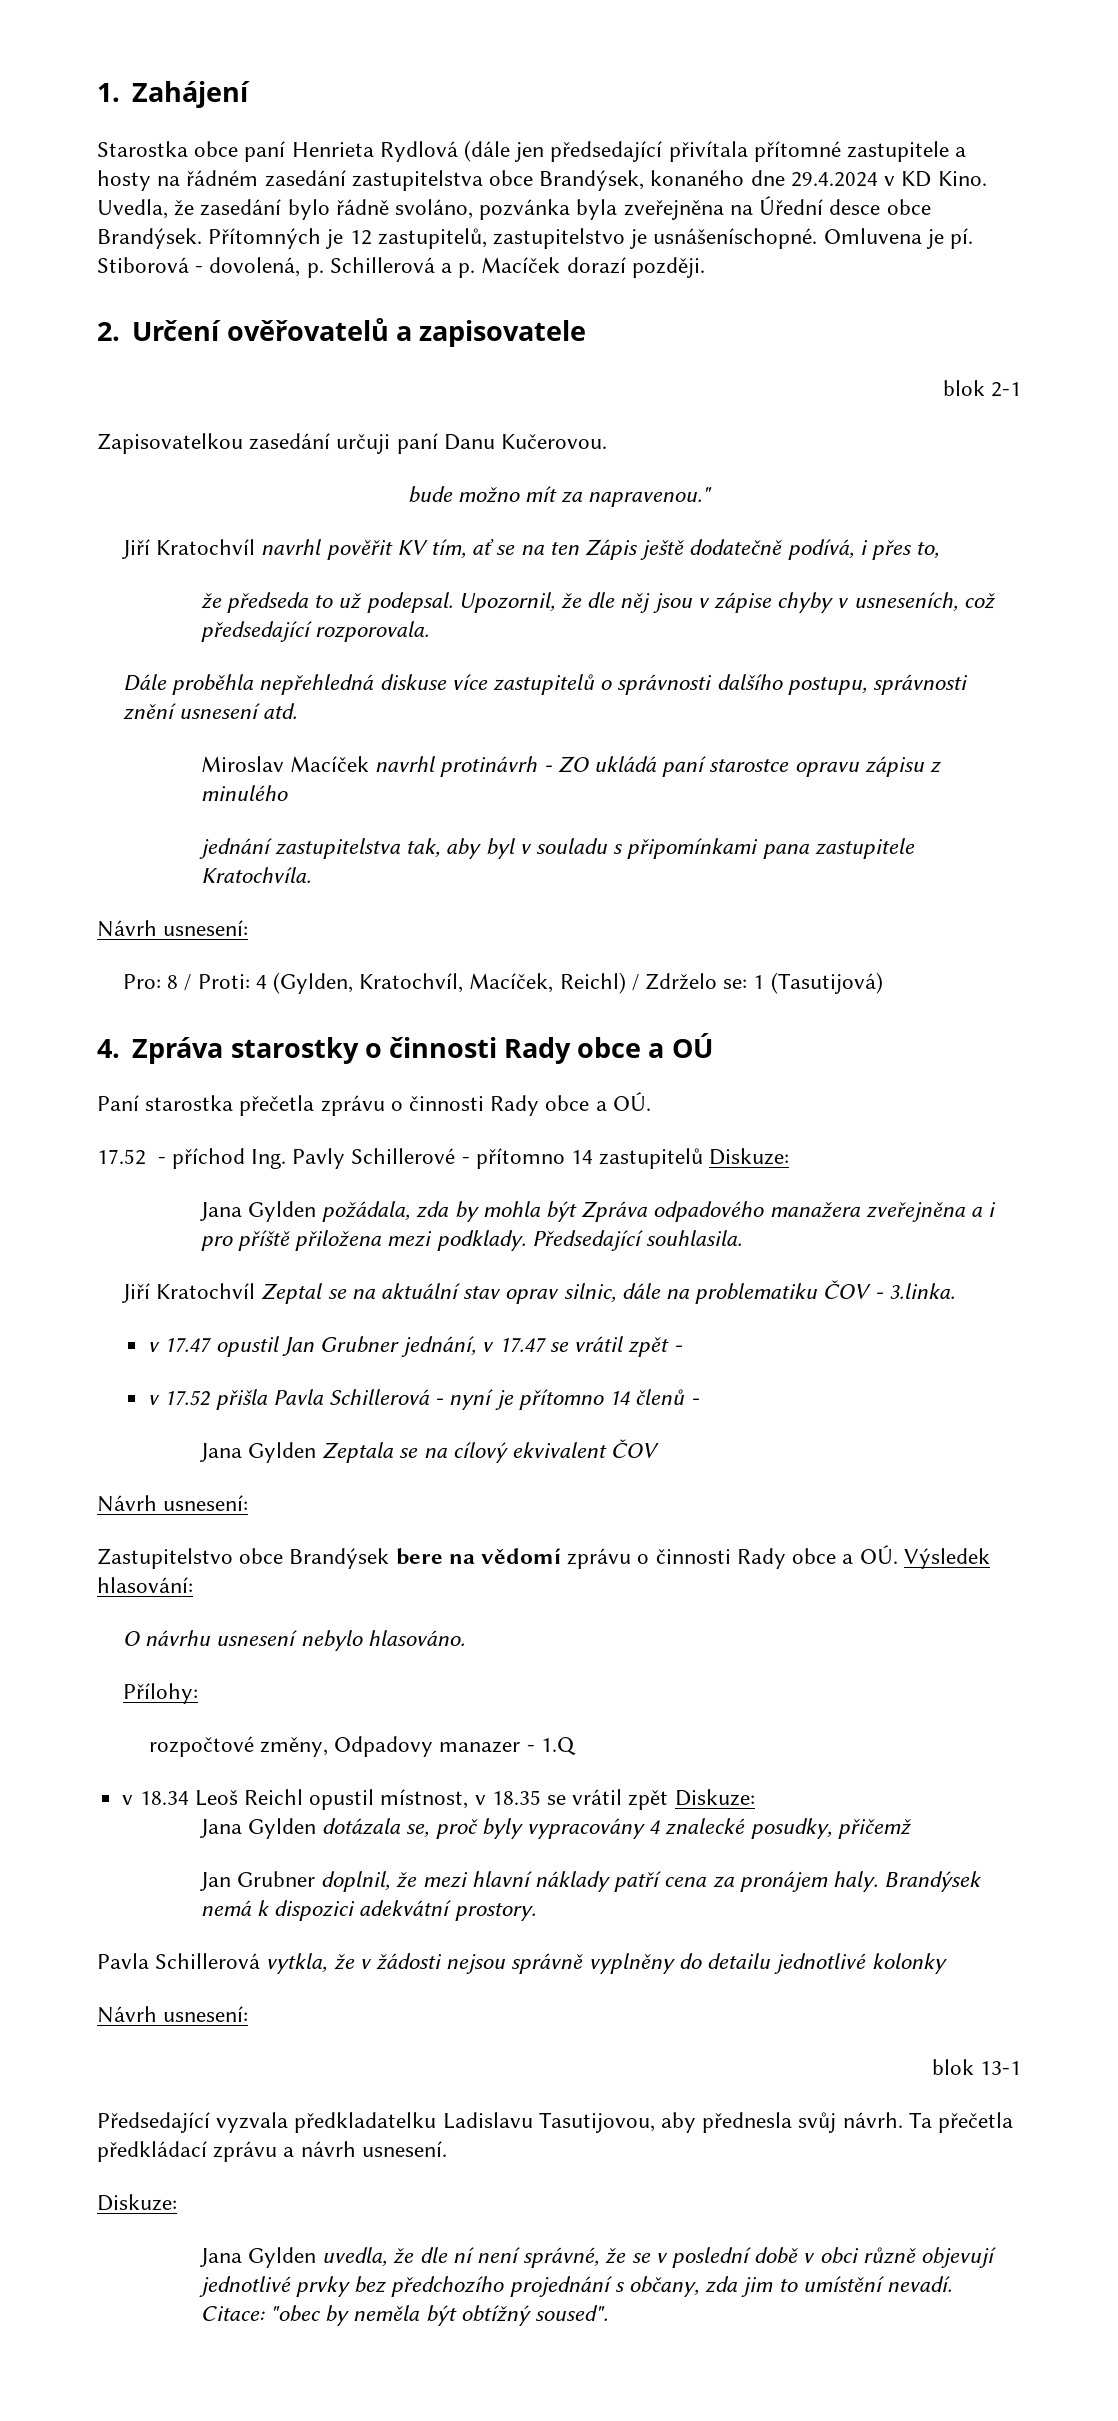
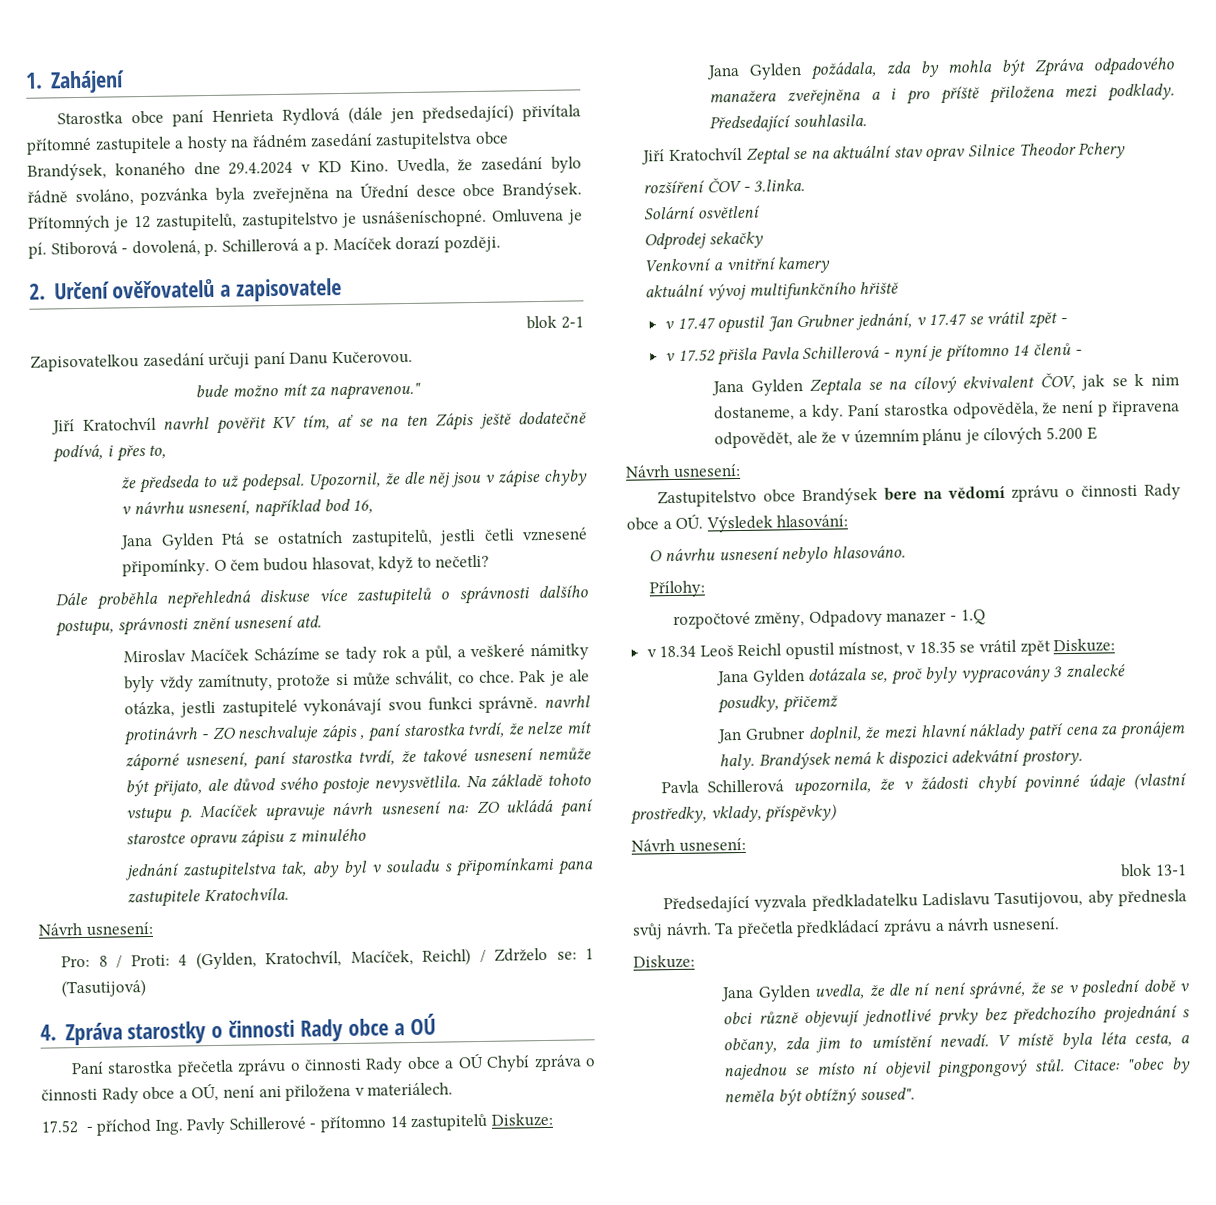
- Starostka obce paní Henrieta Rydlová (dále jen předsedající přivítala přítomné zastupitele a hosty na řádném zasedání zastupitelstva obce Brandýsek, konaného dne 29.4.2024 v KD Kino.
+ Starostka obce paní Henrieta Rydlová (dále jen předsedající) přivítala přítomné zastupitele a hosty na řádném zasedání zastupitelstva obce Brandýsek, konaného dne 29.4.2024 v KD Kino.
- Upozornil, že dle něj jsou v zápise chyby v usneseních, což předsedající rozporovala.
+ Upozornil, že dle něj jsou v zápise chyby v návrhu usnesení, například bod 16,
+ Jana Gylden Ptá se ostatních zastupitelů, jestli četli vznesené připomínky. O čem budou hlasovat, když to nečetli?
- Miroslav Macíček navrhl protinávrh - ZO ukládá paní starostce opravu zápisu z minulého
+ Miroslav Macíček Scházíme se tady rok a půl, a veškeré námitky byly vždy zamítnuty, protože si může schválit, co chce. Pak je ale otázka, jestli zastupitelé vykonávají svou funkci správně. navrhl protinávrh - ZO neschvaluje zápis , paní starostka tvrdí, že nelze mít záporné usnesení, paní starostka tvrdí, že takové usnesení nemůže být přijato, ale důvod svého postoje nevysvětlila. Na základě tohoto vstupu p. Macíček upravuje návrh usnesení na: ZO ukládá paní starostce opravu zápisu z minulého
- Paní starostka přečetla zprávu o činnosti Rady obce a OÚ.
+ Paní starostka přečetla zprávu o činnosti Rady obce a OÚ Chybí zpráva o činnosti Rady obce a OÚ, není ani přiložena v materiálech.
- Jiří Kratochvíl Zeptal se na aktuální stav oprav silnic, dále na problematiku ČOV - 3.linka.
+ Jiří Kratochvíl Zeptal se na aktuální stav oprav Silnice Theodor Pchery
+ rozšíření ČOV - 3.linka.
+ Solární osvětlení
+ Odprodej sekačky
+ Venkovní a vnitřní kamery
+ aktuální vývoj multifunkčního hřiště
- Jana Gylden Zeptala se na cílový ekvivalent ČOV
+ Jana Gylden Zeptala se na cílový ekvivalent ČOV, jak se k nim dostaneme, a kdy. Paní starostka odpověděla, že není p řipravena odpovědět, ale že v územním plánu je cílových 5.200 E
- Jana Gylden dotázala se, proč byly vypracovány 4 znalecké posudky, přičemž
+ Jana Gylden dotázala se, proč byly vypracovány 3 znalecké posudky, přičemž
- Pavla Schillerová vytkla, že v žádosti nejsou správně vyplněny do detailu jednotlivé kolonky
+ Pavla Schillerová upozornila, že v žádosti chybí povinné údaje (vlastní prostředky, vklady, příspěvky)
+ V místě byla léta cesta, a najednou se místo ní objevil pingpongový stůl.

